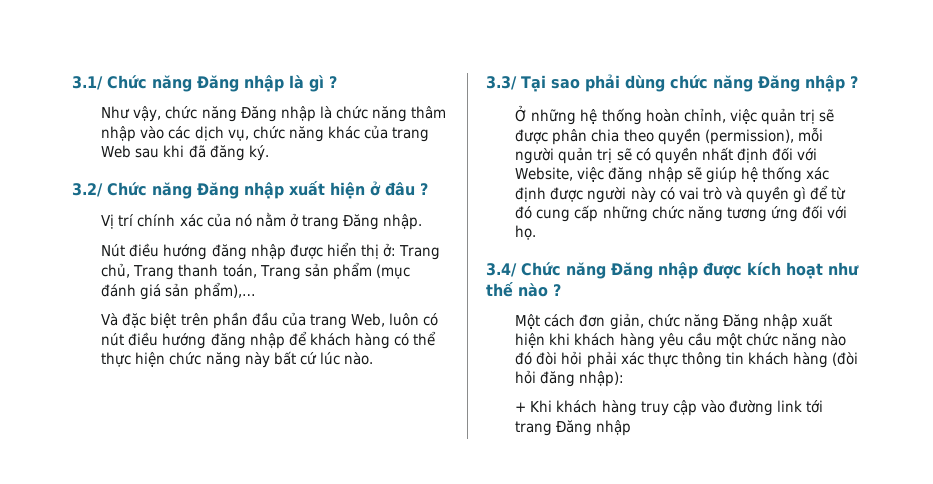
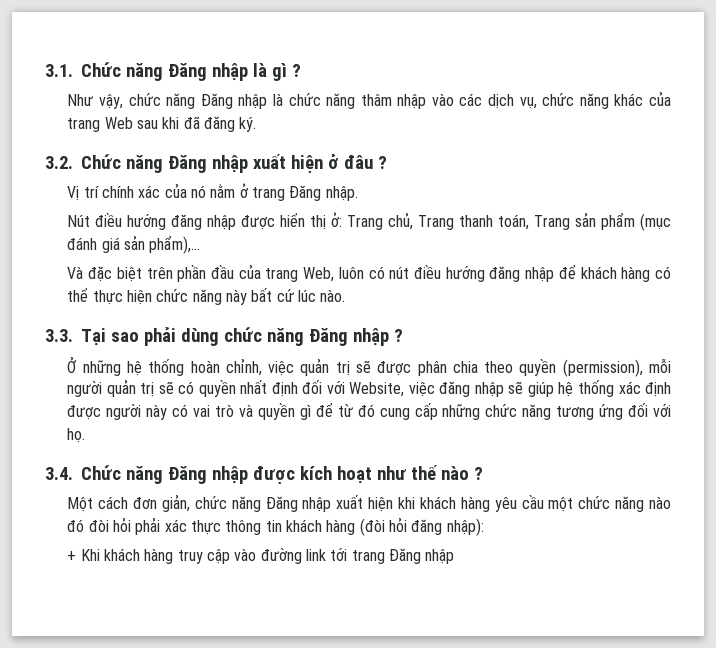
- 3.1/ Chức năng Đăng nhập là gì ?
+ 3.1. Chức năng Đăng nhập là gì ?
- 3.2/ Chức năng Đăng nhập xuất hiện ở đâu ?
+ 3.2. Chức năng Đăng nhập xuất hiện ở đâu ?
- 3.3/ Tại sao phải dùng chức năng Đăng nhập ?
+ 3.3. Tại sao phải dùng chức năng Đăng nhập ?
- 3.4/ Chức năng Đăng nhập được kích hoạt như thế nào ?
+ 3.4. Chức năng Đăng nhập được kích hoạt như thế nào ?

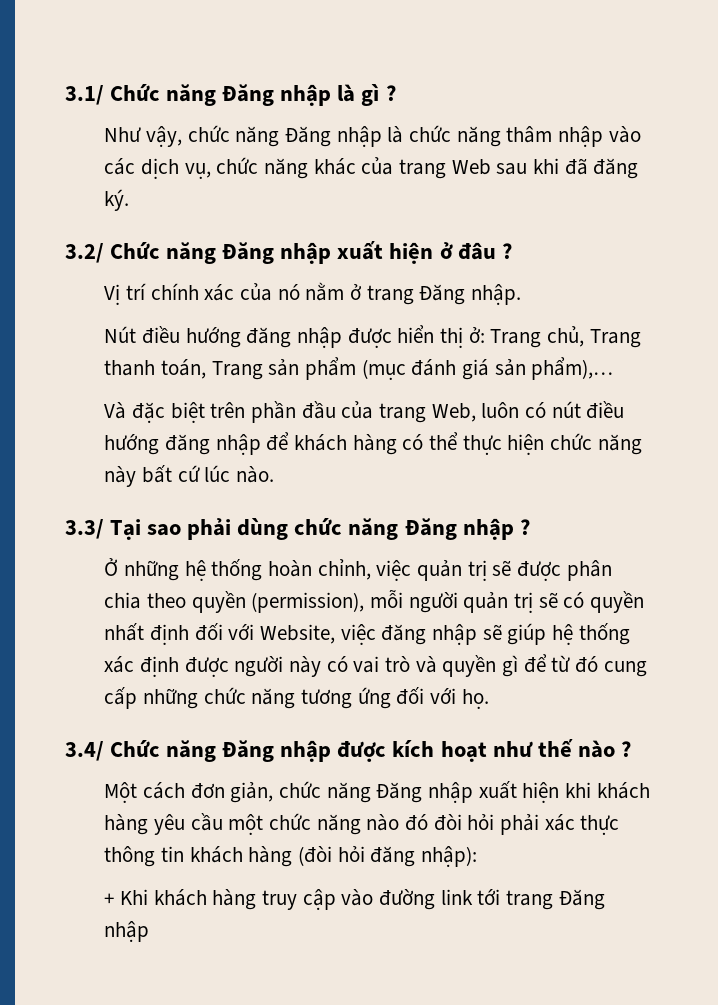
- 3.1. Chức năng Đăng nhập là gì ?
+ 3.1/ Chức năng Đăng nhập là gì ?
- 3.2. Chức năng Đăng nhập xuất hiện ở đâu ?
+ 3.2/ Chức năng Đăng nhập xuất hiện ở đâu ?
- 3.3. Tại sao phải dùng chức năng Đăng nhập ?
+ 3.3/ Tại sao phải dùng chức năng Đăng nhập ?
- 3.4. Chức năng Đăng nhập được kích hoạt như thế nào ?
+ 3.4/ Chức năng Đăng nhập được kích hoạt như thế nào ?

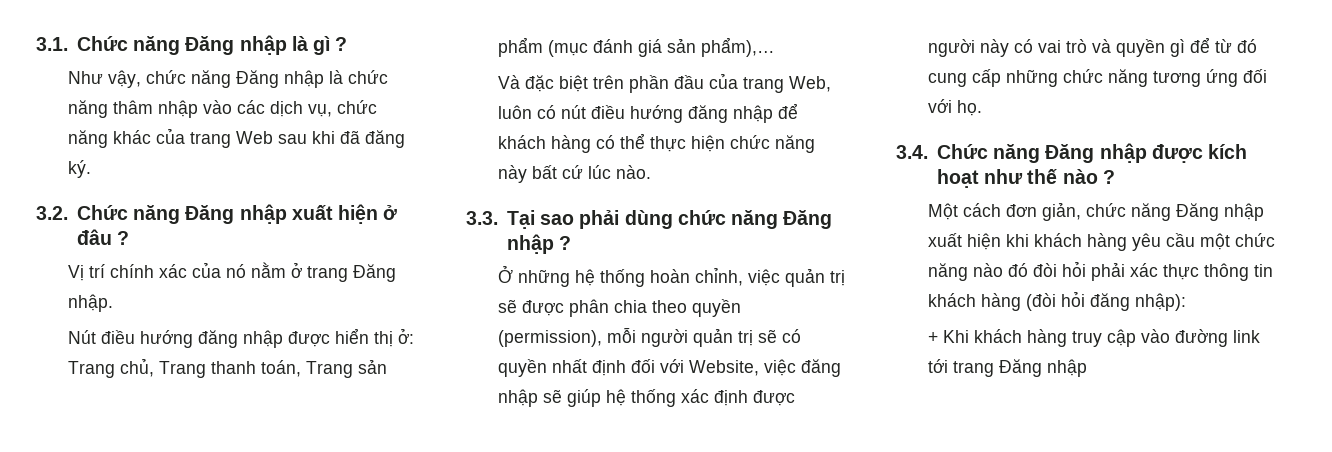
- 3.1/ Chức năng Đăng nhập là gì ?
+ 3.1. Chức năng Đăng nhập là gì ?
- 3.2/ Chức năng Đăng nhập xuất hiện ở đâu ?
+ 3.2. Chức năng Đăng nhập xuất hiện ở đâu ?
- 3.3/ Tại sao phải dùng chức năng Đăng nhập ?
+ 3.3. Tại sao phải dùng chức năng Đăng nhập ?
- 3.4/ Chức năng Đăng nhập được kích hoạt như thế nào ?
+ 3.4. Chức năng Đăng nhập được kích hoạt như thế nào ?

